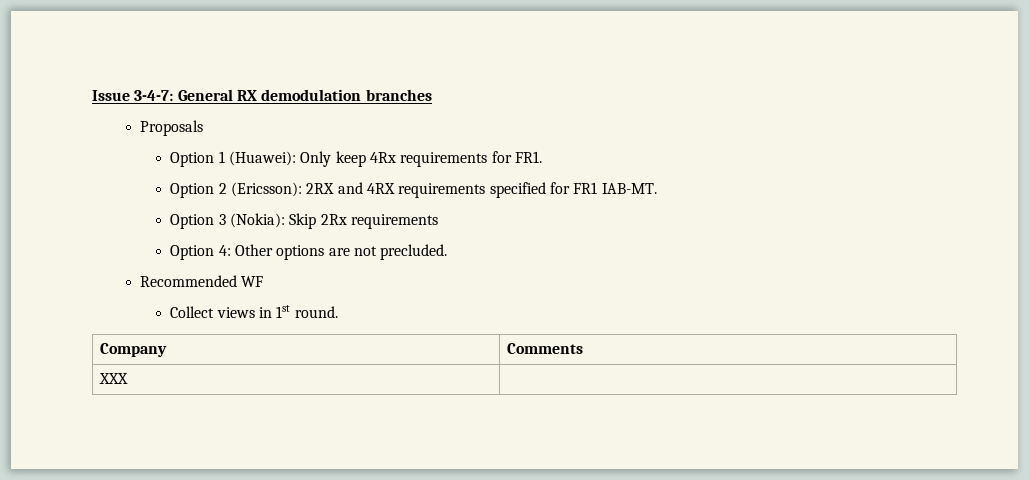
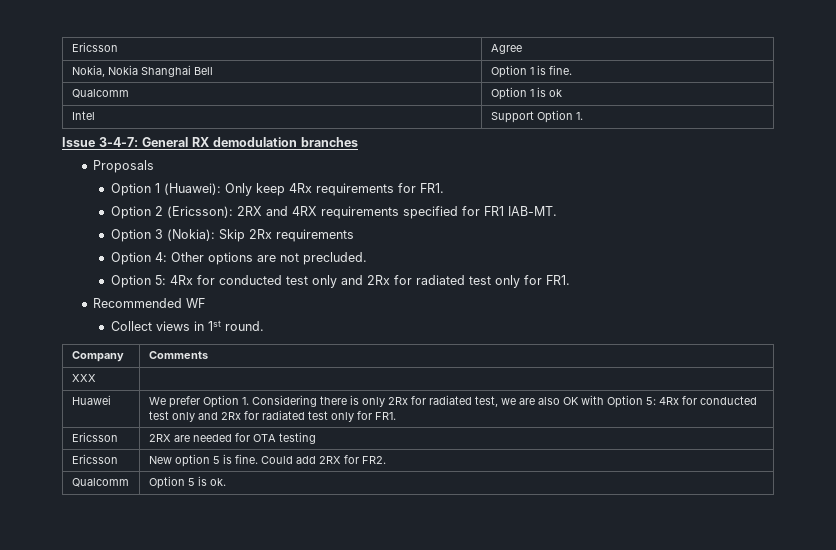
+ Ericsson | Agree
+ Nokia, Nokia Shanghai Bell | Option 1 is fine.
+ Qualcomm | Option 1 is ok
+ Intel | Support Option 1.
  Option 4: Other options are not precluded.
+ Option 5: 4Rx for conducted test only and 2Rx for radiated test only for FR1.
+ Huawei | We prefer Option 1. Considering there is only 2Rx for radiated test, we are also OK with Option 5: 4Rx for conducted test only and 2Rx for radiated test only for FR1.
+ Ericsson | 2RX are needed for OTA testing
+ Ericsson | New option 5 is fine. Could add 2RX for FR2.
+ Qualcomm | Option 5 is ok.

